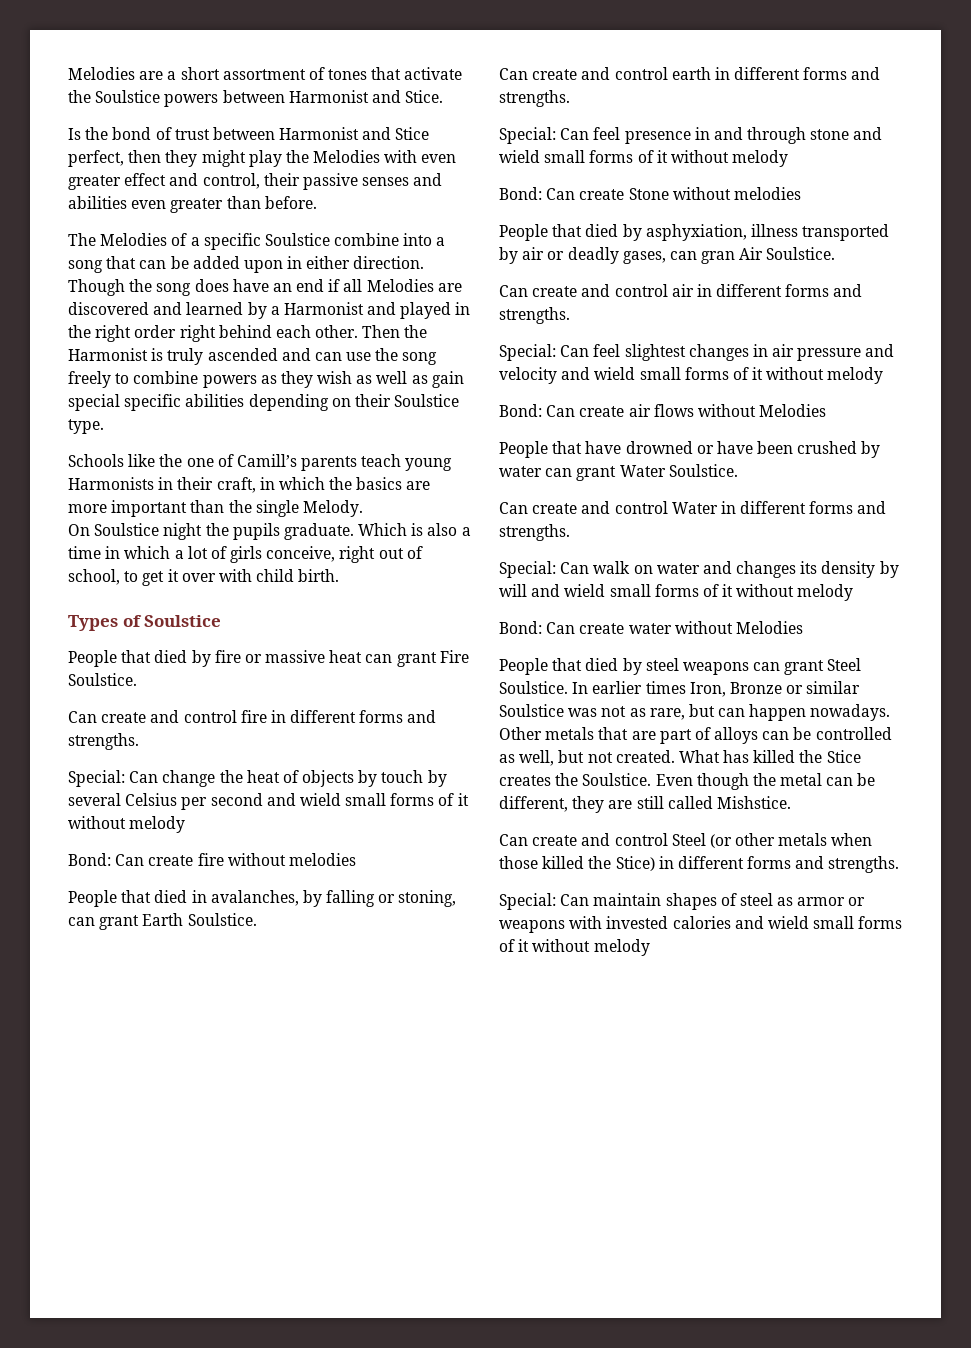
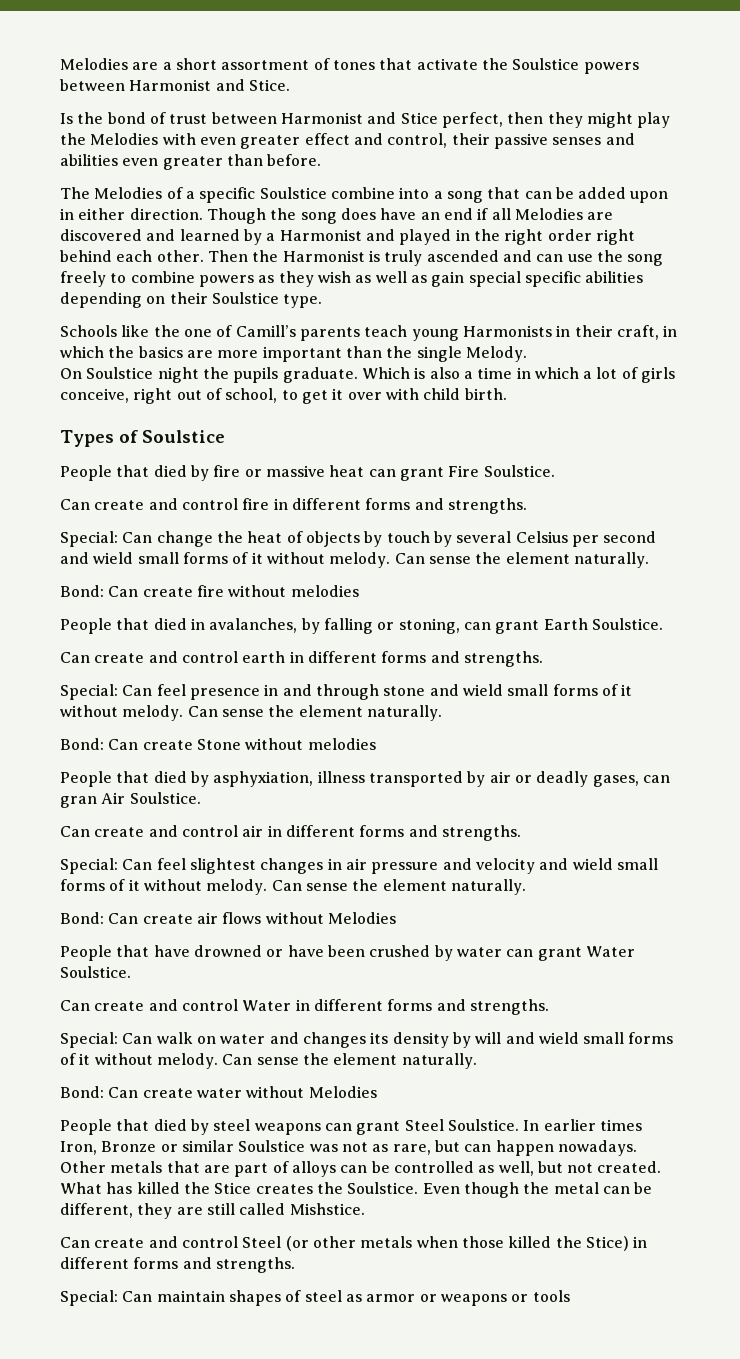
- Special: Can change the heat of objects by touch by several Celsius per second and wield small forms of it without melody
+ Special: Can change the heat of objects by touch by several Celsius per second and wield small forms of it without melody. Can sense the element naturally.
- Special: Can feel presence in and through stone and wield small forms of it without melody
+ Special: Can feel presence in and through stone and wield small forms of it without melody. Can sense the element naturally.
- Special: Can feel slightest changes in air pressure and velocity and wield small forms of it without melody
+ Special: Can feel slightest changes in air pressure and velocity and wield small forms of it without melody. Can sense the element naturally.
- Special: Can walk on water and changes its density by will and wield small forms of it without melody
+ Special: Can walk on water and changes its density by will and wield small forms of it without melody. Can sense the element naturally.
- Special: Can maintain shapes of steel as armor or weapons with invested calories and wield small forms of it without melody
+ Special: Can maintain shapes of steel as armor or weapons or tools

